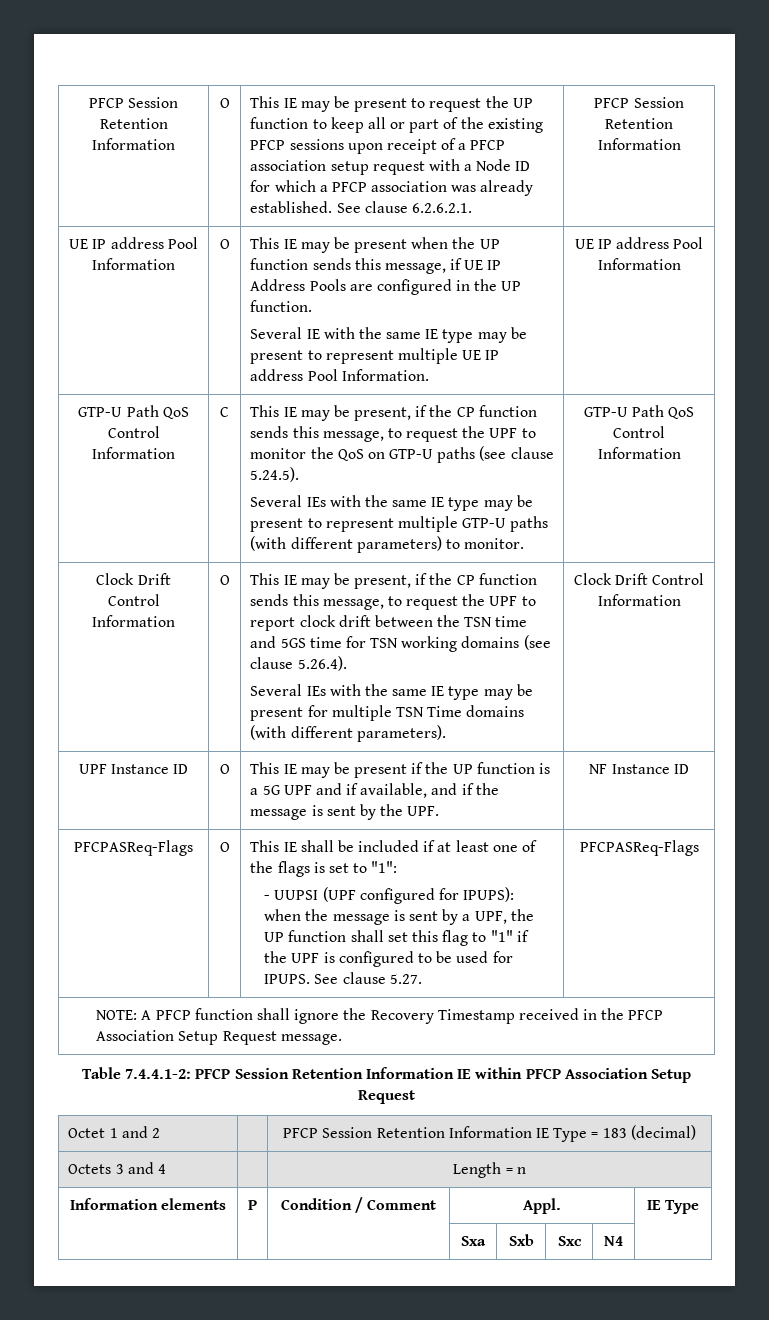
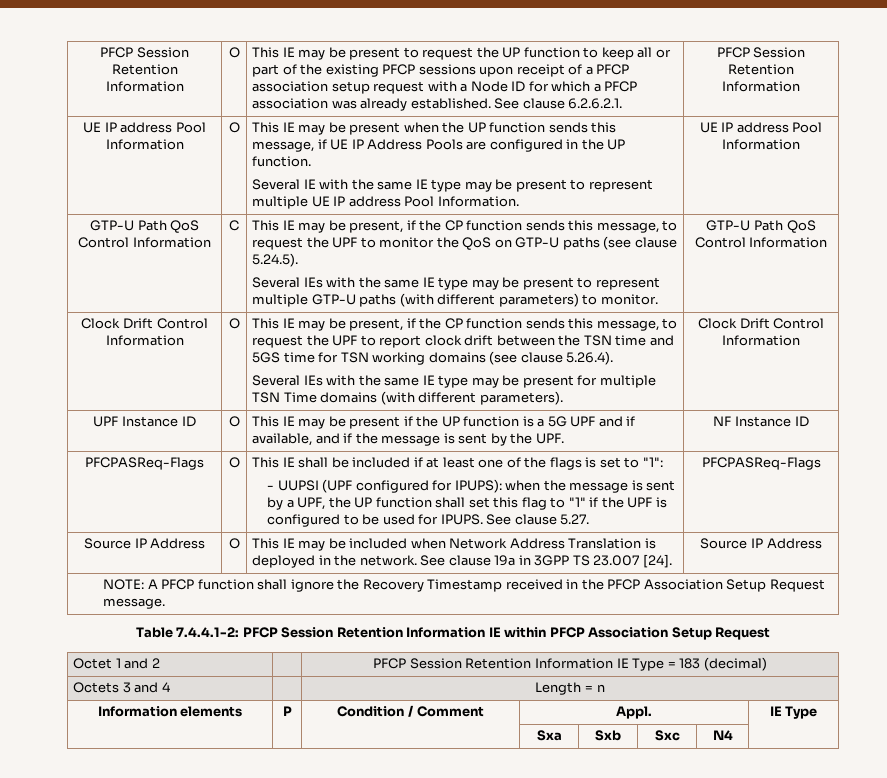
+ Source IP Address | O | This IE may be included when Network Address Translation is deployed in the network. See clause 19a in 3GPP TS 23.007 [24]. | Source IP Address

